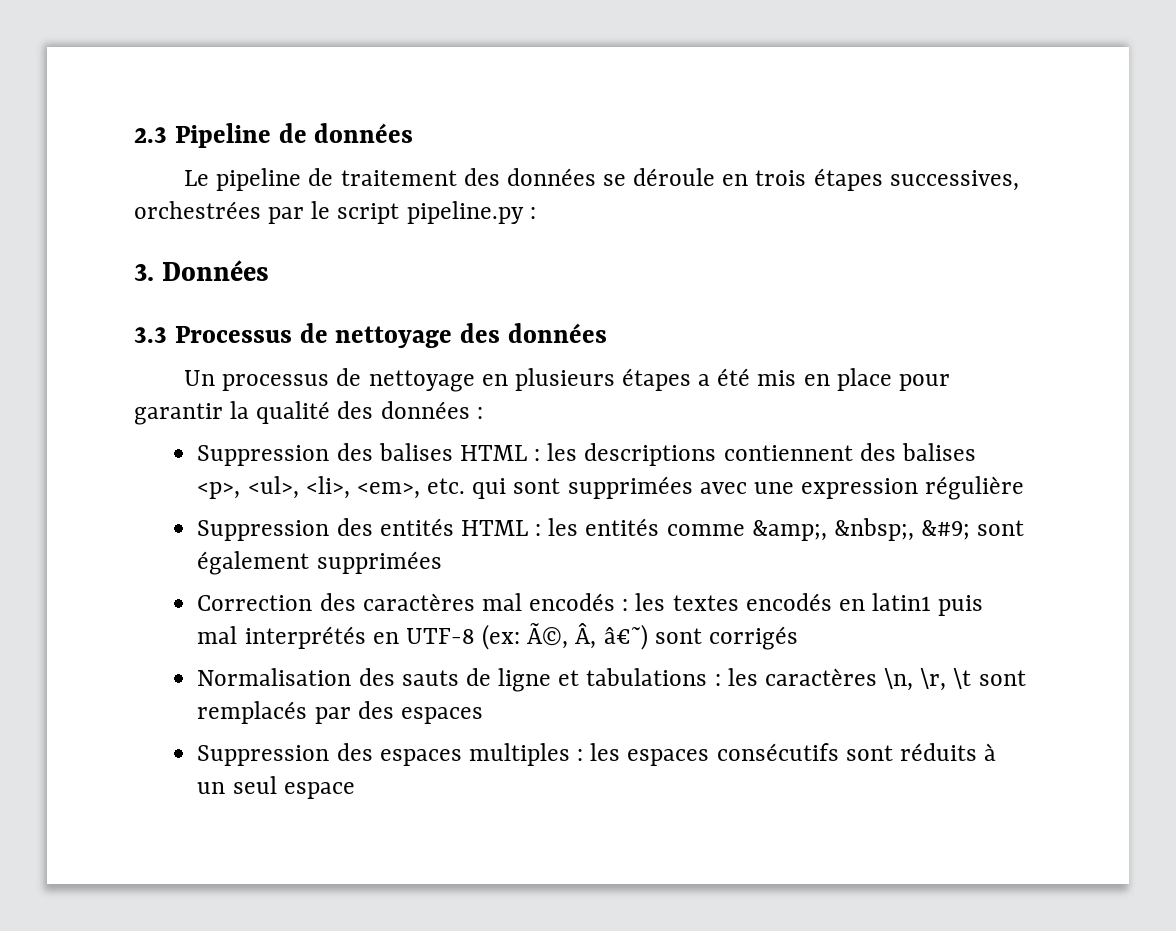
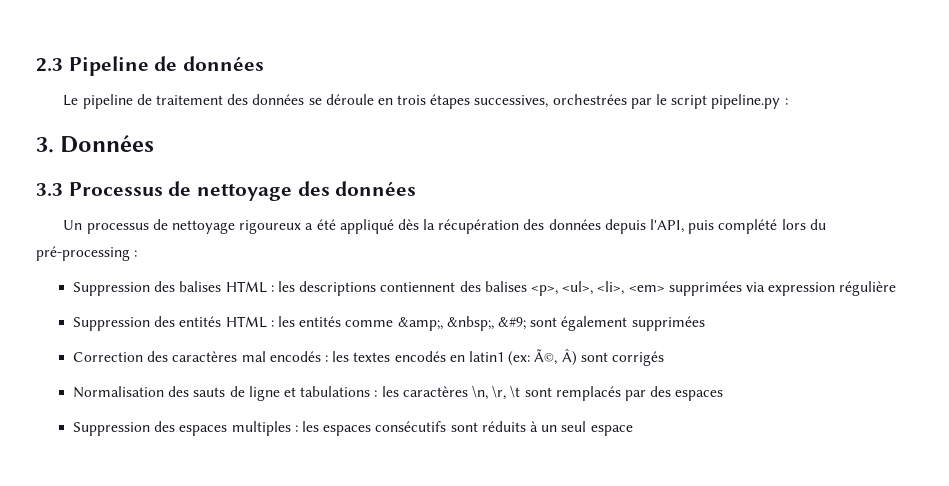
- Un processus de nettoyage en plusieurs étapes a été mis en place pour garantir la qualité des données :
+ Un processus de nettoyage rigoureux a été appliqué dès la récupération des données depuis l'API, puis complété lors du pré-processing :
- Suppression des balises HTML : les descriptions contiennent des balises <p>, <ul>, <li>, <em>, etc. qui sont supprimées avec une expression régulière
+ Suppression des balises HTML : les descriptions contiennent des balises <p>, <ul>, <li>, <em> supprimées via expression régulière
- Correction des caractères mal encodés : les textes encodés en latin1 puis mal interprétés en UTF-8 (ex: Ã©, Â, â€˜) sont corrigés
+ Correction des caractères mal encodés : les textes encodés en latin1 (ex: Ã©, Â) sont corrigés

